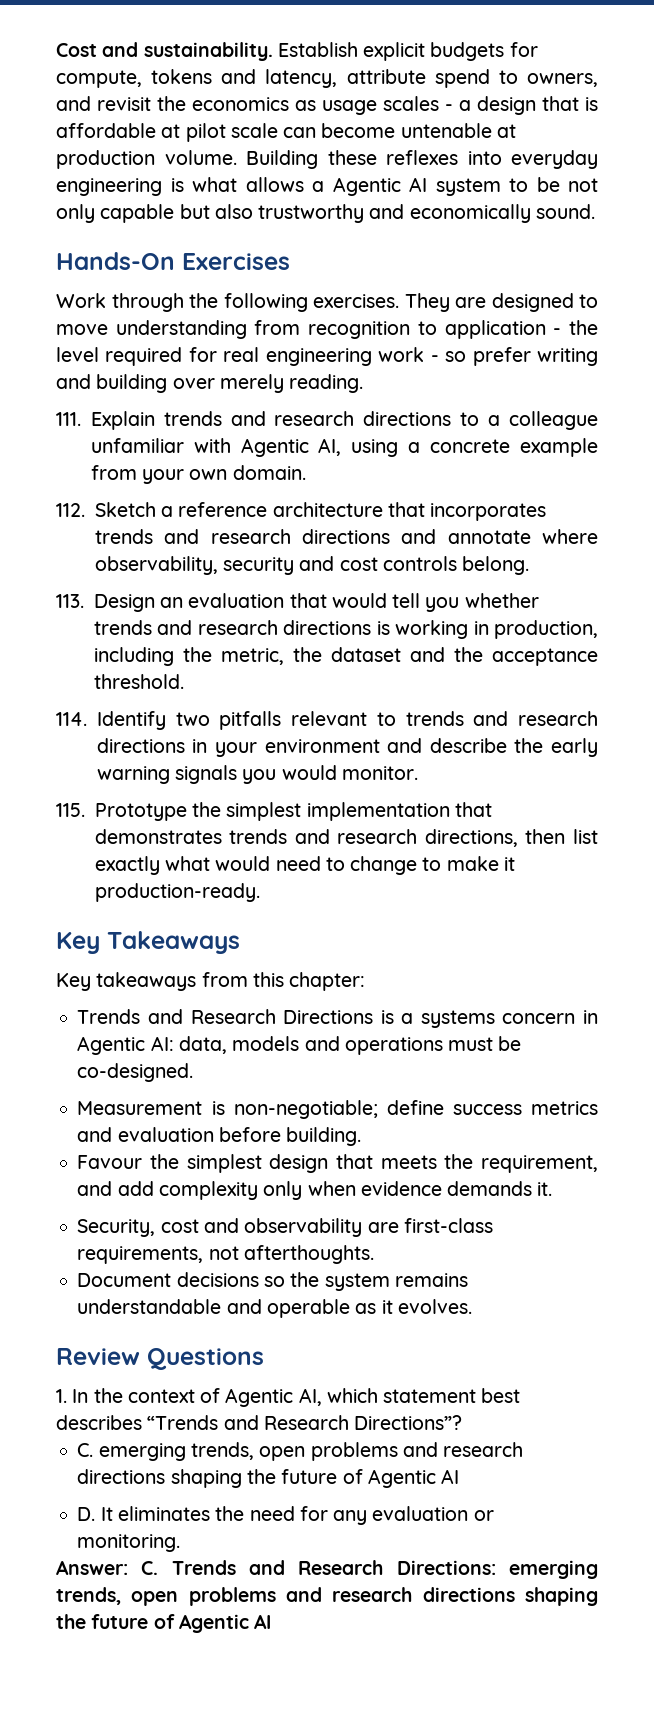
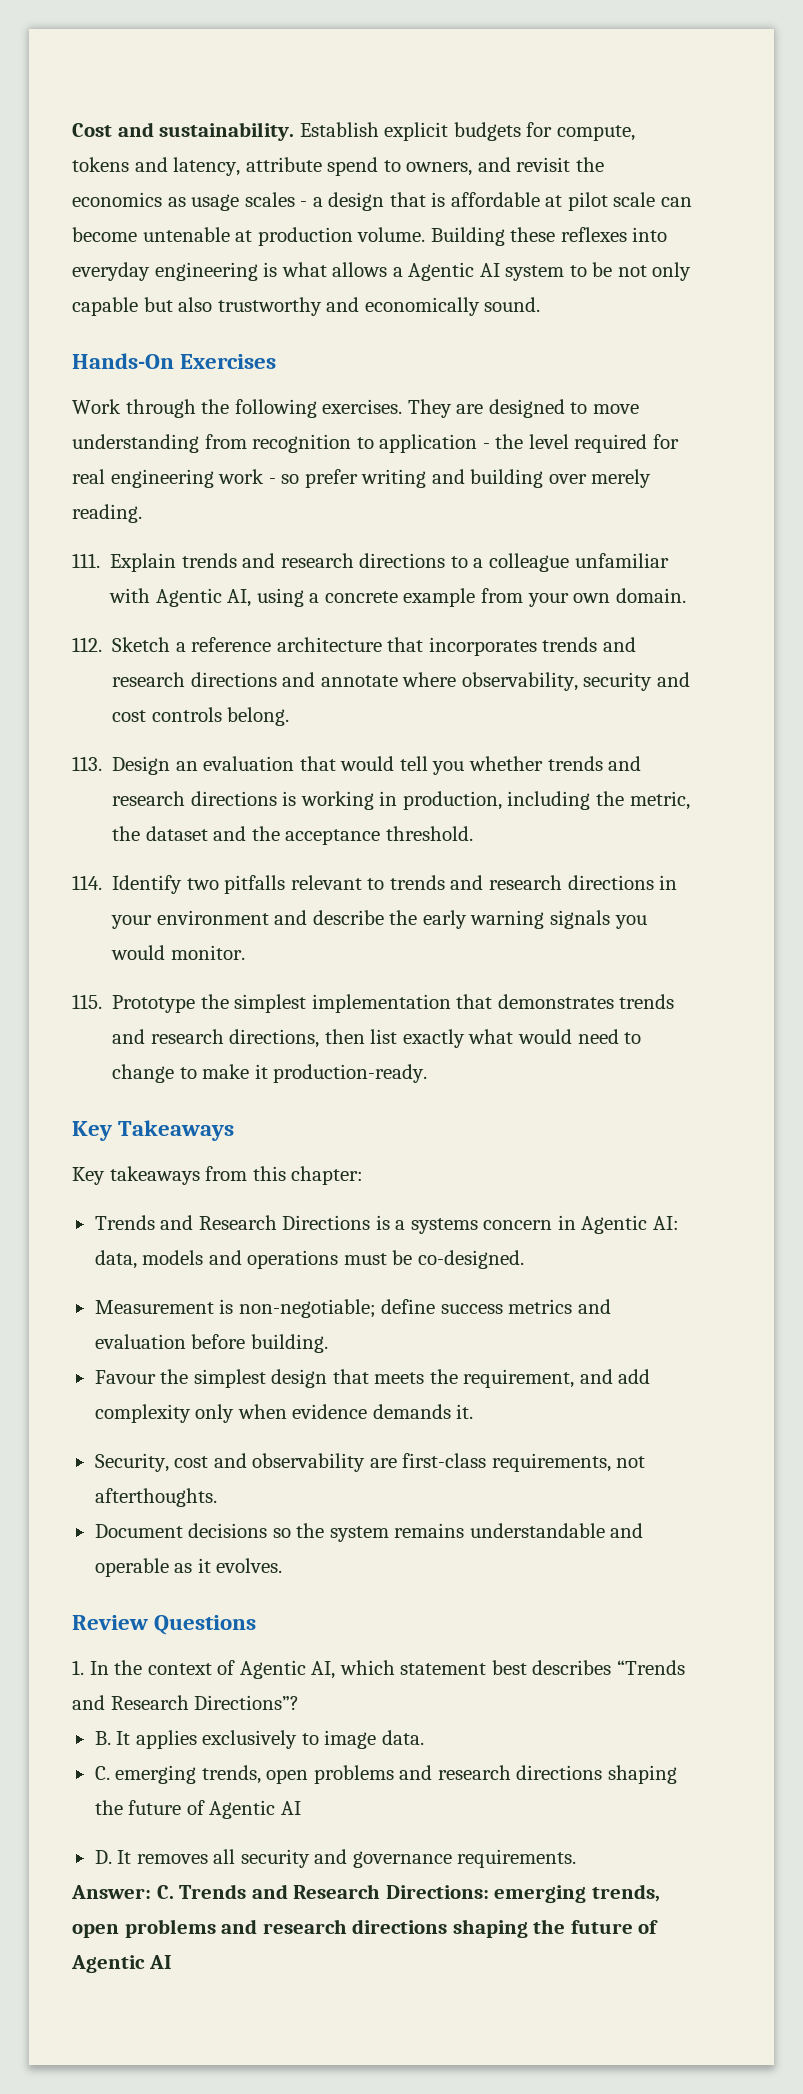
+ B. It applies exclusively to image data.
- D. It eliminates the need for any evaluation or monitoring.
+ D. It removes all security and governance requirements.

